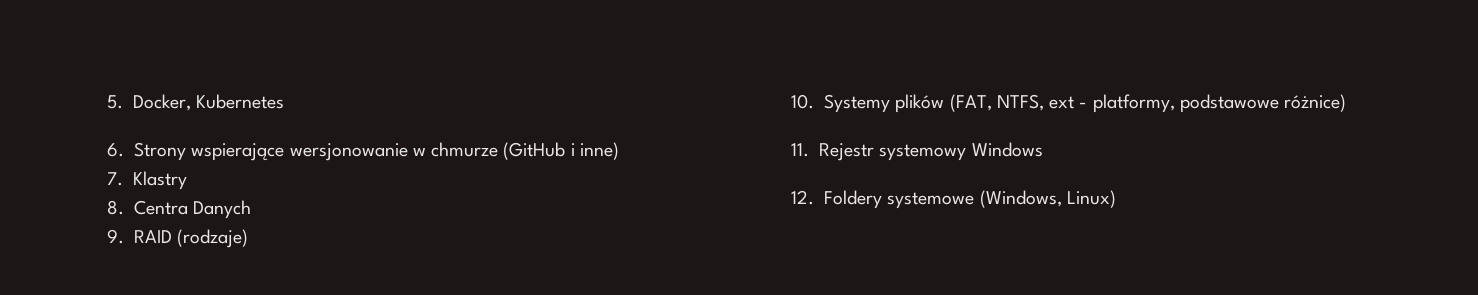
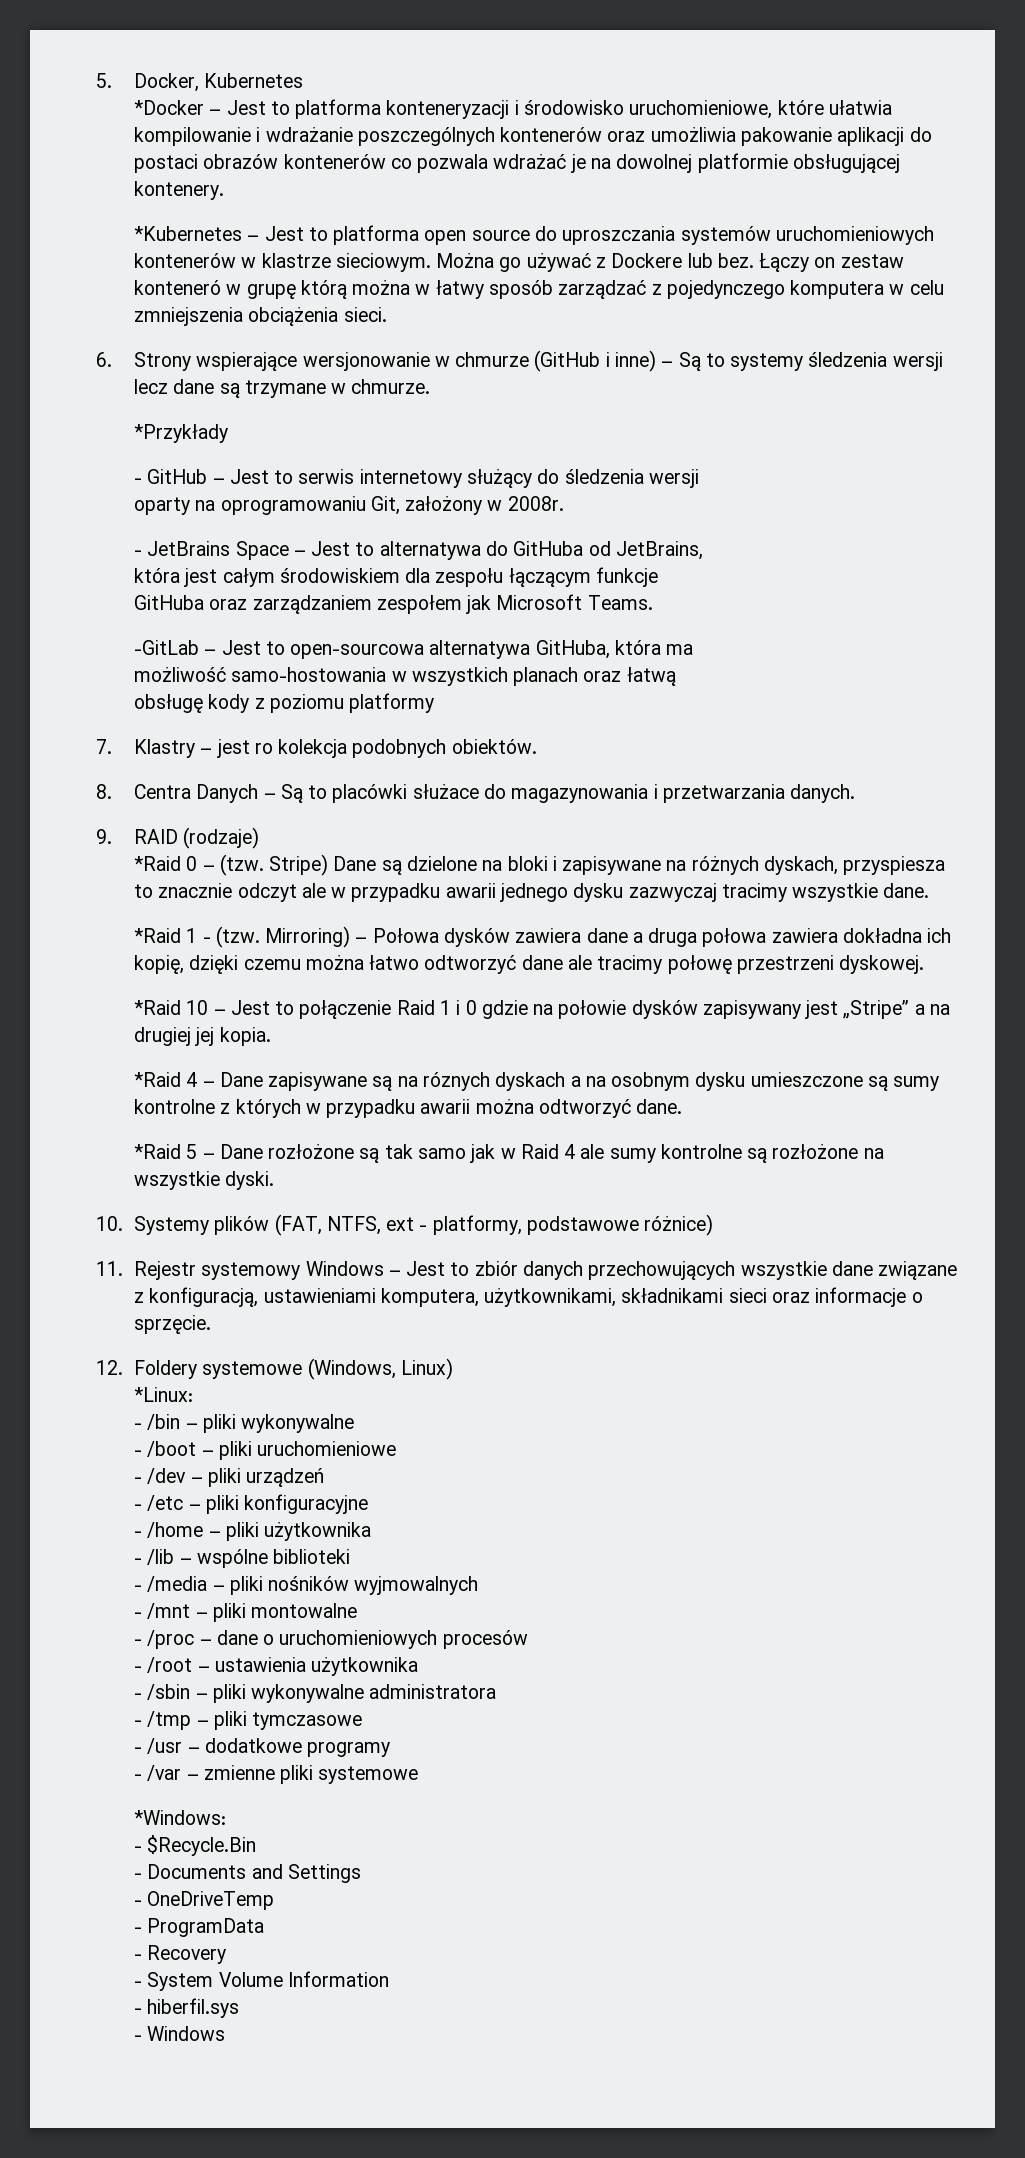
+ *Docker – Jest to platforma konteneryzacji i środowisko uruchomieniowe, które ułatwia kompilowanie i wdrażanie poszczególnych kontenerów oraz umożliwia pakowanie aplikacji do postaci obrazów kontenerów co pozwala wdrażać je na dowolnej platformie obsługującej kontenery.
+ *Kubernetes – Jest to platforma open source do uproszczania systemów uruchomieniowych kontenerów w klastrze sieciowym. Można go używać z Dockere lub bez. Łączy on zestaw konteneró w grupę którą można w łatwy sposób zarządzać z pojedynczego komputera w celu zmniejszenia obciążenia sieci.
- 6. Strony wspierające wersjonowanie w chmurze (GitHub i inne)
- 7. Klastry
- 8. Centra Danych
+ 6. Strony wspierające wersjonowanie w chmurze (GitHub i inne) – Są to systemy śledzenia wersji lecz dane są trzymane w chmurze.
+ *Przykłady
+ - GitHub – Jest to serwis internetowy służący do śledzenia wersji
+ oparty na oprogramowaniu Git, założony w 2008r.
+ - JetBrains Space – Jest to alternatywa do GitHuba od JetBrains,
+ która jest całym środowiskiem dla zespołu łączącym funkcje
+ GitHuba oraz zarządzaniem zespołem jak Microsoft Teams.
+ -GitLab – Jest to open-sourcowa alternatywa GitHuba, która ma
+ możliwość samo-hostowania w wszystkich planach oraz łatwą
+ obsługę kody z poziomu platformy
+ 7. Klastry – jest ro kolekcja podobnych obiektów.
+ 8. Centra Danych – Są to placówki służace do magazynowania i przetwarzania danych.
  9. RAID (rodzaje)
+ *Raid 0 – (tzw. Stripe) Dane są dzielone na bloki i zapisywane na różnych dyskach, przyspiesza to znacznie odczyt ale w przypadku awarii jednego dysku zazwyczaj tracimy wszystkie dane.
+ *Raid 1 - (tzw. Mirroring) – Połowa dysków zawiera dane a druga połowa zawiera dokładna ich kopię, dzięki czemu można łatwo odtworzyć dane ale tracimy połowę przestrzeni dyskowej.
+ *Raid 10 – Jest to połączenie Raid 1 i 0 gdzie na połowie dysków zapisywany jest „Stripe” a na drugiej jej kopia.
+ *Raid 4 – Dane zapisywane są na róznych dyskach a na osobnym dysku umieszczone są sumy kontrolne z których w przypadku awarii można odtworzyć dane.
+ *Raid 5 – Dane rozłożone są tak samo jak w Raid 4 ale sumy kontrolne są rozłożone na wszystkie dyski.
- 11. Rejestr systemowy Windows
+ 11. Rejestr systemowy Windows – Jest to zbiór danych przechowujących wszystkie dane związane z konfiguracją, ustawieniami komputera, użytkownikami, składnikami sieci oraz informacje o sprzęcie.
+ *Linux:
+ - /bin – pliki wykonywalne
+ - /boot – pliki uruchomieniowe
+ - /dev – pliki urządzeń
+ - /etc – pliki konfiguracyjne
+ - /home – pliki użytkownika
+ - /lib – wspólne biblioteki
+ - /media – pliki nośników wyjmowalnych
+ - /mnt – pliki montowalne
+ - /proc – dane o uruchomieniowych procesów
+ - /root – ustawienia użytkownika
+ - /sbin – pliki wykonywalne administratora
+ - /tmp – pliki tymczasowe
+ - /usr – dodatkowe programy
+ - /var – zmienne pliki systemowe
+ *Windows:
+ - $Recycle.Bin
+ - Documents and Settings
+ - OneDriveTemp
+ - ProgramData
+ - Recovery
+ - System Volume Information
+ - hiberfil.sys
+ - Windows

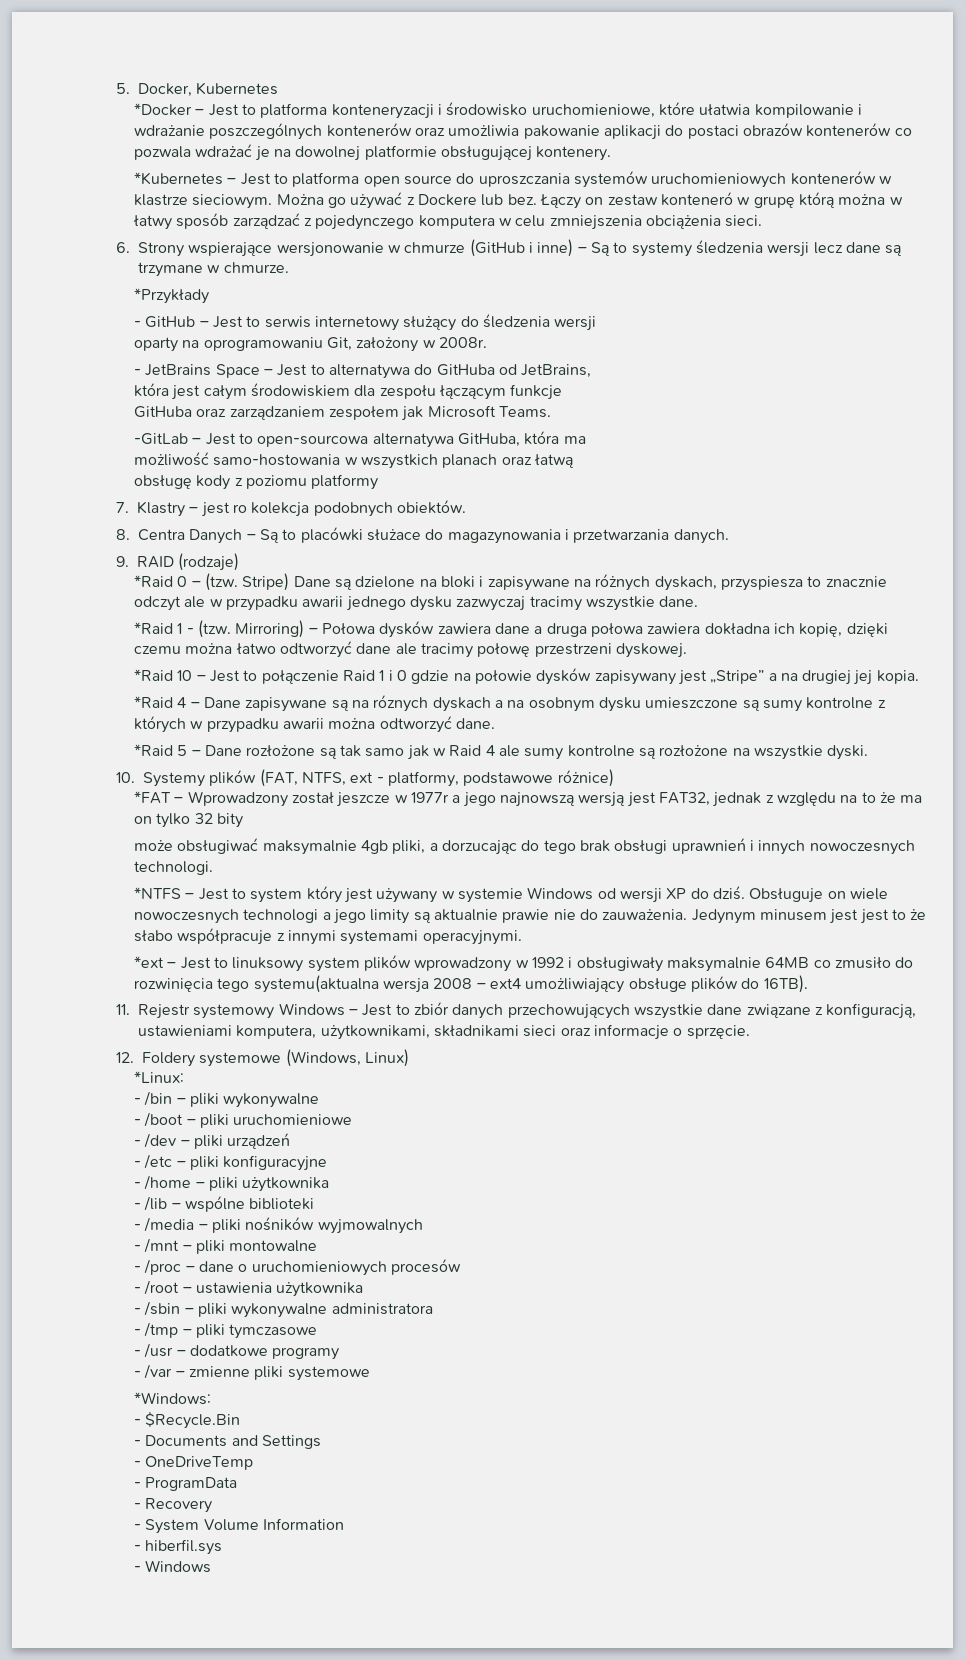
+ *FAT – Wprowadzony został jeszcze w 1977r a jego najnowszą wersją jest FAT32, jednak z względu na to że ma on tylko 32 bity
+ może obsługiwać maksymalnie 4gb pliki, a dorzucając do tego brak obsługi uprawnień i innych nowoczesnych technologi.
+ *NTFS – Jest to system który jest używany w systemie Windows od wersji XP do dziś. Obsługuje on wiele nowoczesnych technologi a jego limity są aktualnie prawie nie do zauważenia. Jedynym minusem jest jest to że słabo współpracuje z innymi systemami operacyjnymi.
+ *ext – Jest to linuksowy system plików wprowadzony w 1992 i obsługiwały maksymalnie 64MB co zmusiło do rozwinięcia tego systemu(aktualna wersja 2008 – ext4 umożliwiający obsługe plików do 16TB).

